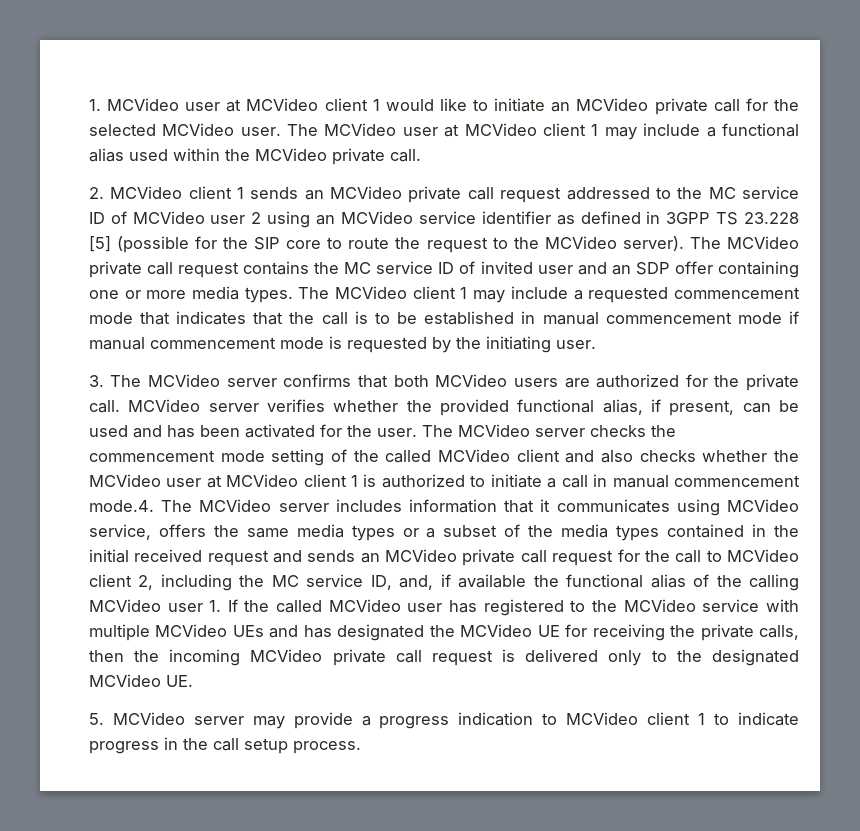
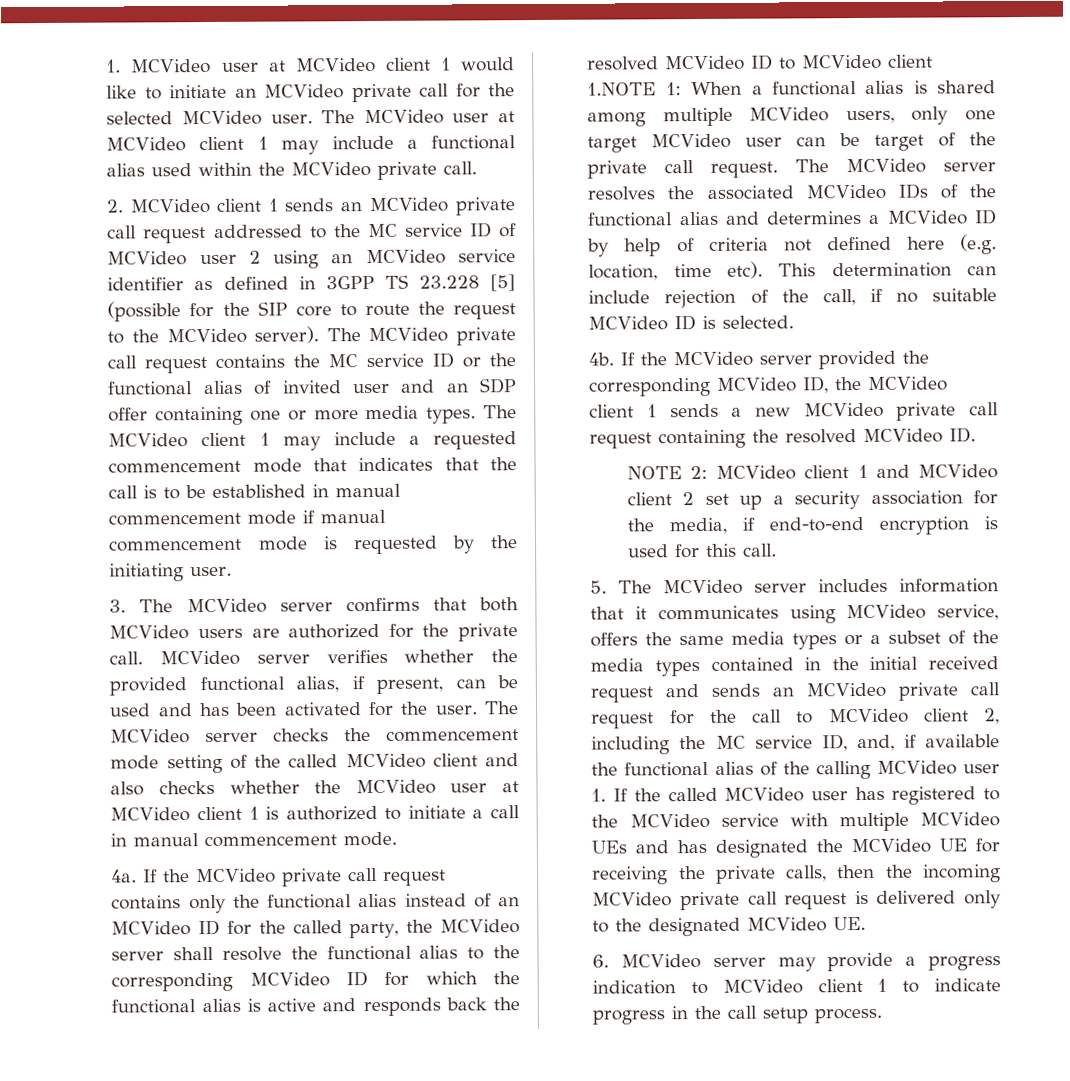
- The MCVideo private call request contains the MC service ID of invited user and an SDP offer containing one or more media types.
+ The MCVideo private call request contains the MC service ID or the functional alias of invited user and an SDP offer containing one or more media types.
- The MCVideo server checks the commencement mode setting of the called MCVideo client and also checks whether the MCVideo user at MCVideo client 1 is authorized to initiate a call in manual commencement mode.4. The MCVideo server includes information that it communicates using MCVideo service, offers the same media types or a subset of the media types contained in the initial received request and sends an MCVideo private call request for the call to MCVideo client 2, including the MC service ID, and, if available the functional alias of the calling MCVideo user 1. If the called MCVideo user has registered to the MCVideo service with multiple MCVideo UEs and has designated the MCVideo UE for receiving the private calls, then the incoming MCVideo private call request is delivered only to the designated MCVideo UE.
+ The MCVideo server checks the commencement mode setting of the called MCVideo client and also checks whether the MCVideo user at MCVideo client 1 is authorized to initiate a call in manual commencement mode.
+ 4a. If the MCVideo private call request contains only the functional alias instead of an MCVideo ID for the called party, the MCVideo server shall resolve the functional alias to the corresponding MCVideo ID for which the functional alias is active and responds back the resolved MCVideo ID to MCVideo client 1.NOTE 1: When a functional alias is shared among multiple MCVideo users, only one target MCVideo user can be target of the private call request. The MCVideo server resolves the associated MCVideo IDs of the functional alias and determines a MCVideo ID by help of criteria not defined here (e.g. location, time etc). This determination can include rejection of the call, if no suitable MCVideo ID is selected.
+ 4b. If the MCVideo server provided the corresponding MCVideo ID, the MCVideo client 1 sends a new MCVideo private call request containing the resolved MCVideo ID.
+ NOTE 2: MCVideo client 1 and MCVideo client 2 set up a security association for the media, if end-to-end encryption is used for this call.
+ 5. The MCVideo server includes information that it communicates using MCVideo service, offers the same media types or a subset of the media types contained in the initial received request and sends an MCVideo private call request for the call to MCVideo client 2, including the MC service ID, and, if available the functional alias of the calling MCVideo user 1. If the called MCVideo user has registered to the MCVideo service with multiple MCVideo UEs and has designated the MCVideo UE for receiving the private calls, then the incoming MCVideo private call request is delivered only to the designated MCVideo UE.
- 5. MCVideo server may provide a progress indication to MCVideo client 1 to indicate progress in the call setup process.
+ 6. MCVideo server may provide a progress indication to MCVideo client 1 to indicate progress in the call setup process.

